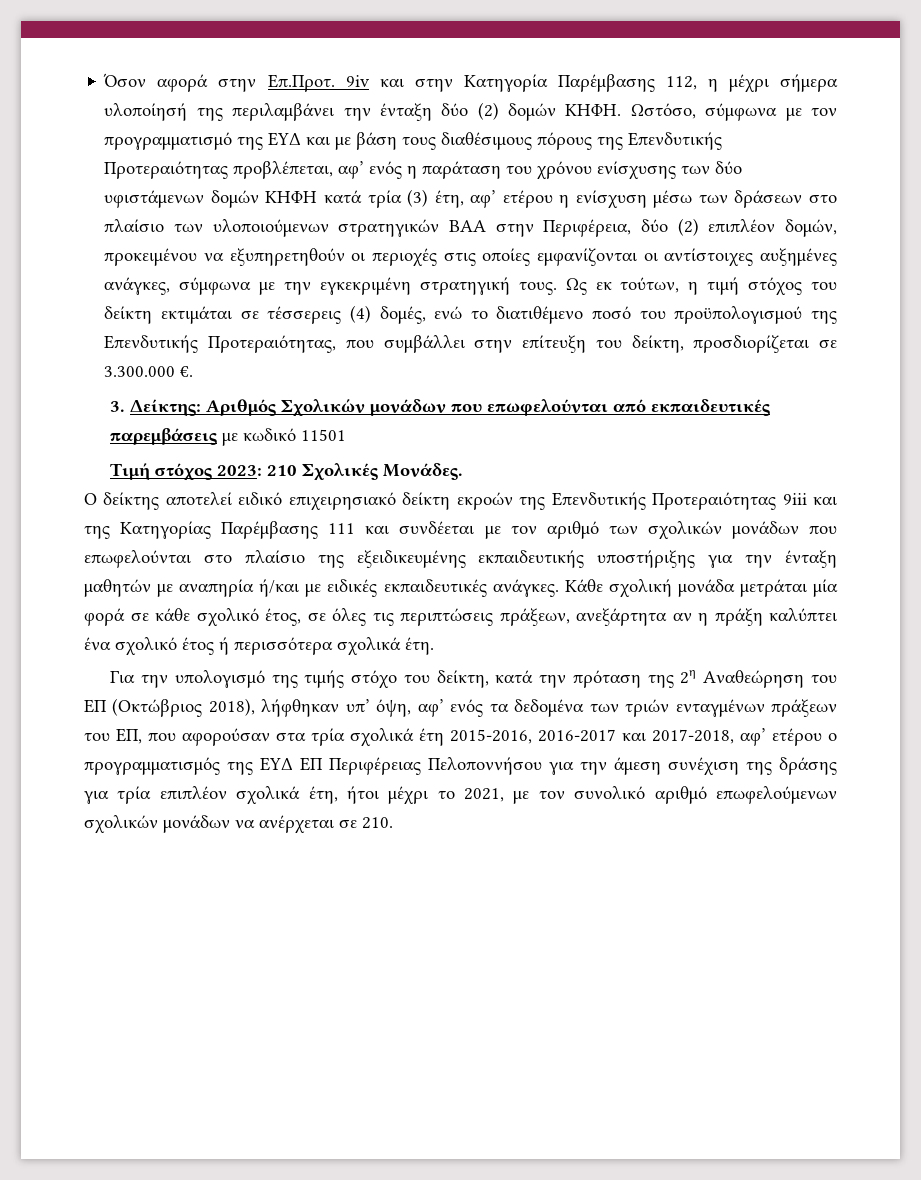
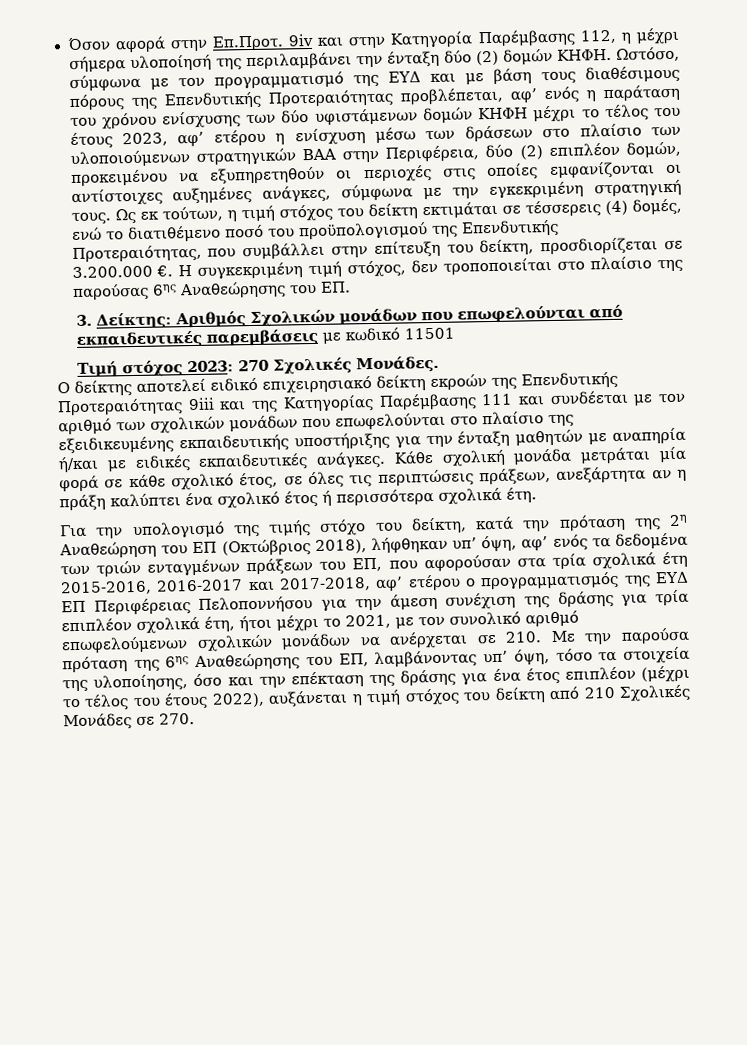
- Ωστόσο, σύμφωνα με τον προγραμματισμό της ΕΥΔ και με βάση τους διαθέσιμους πόρους της Επενδυτικής Προτεραιότητας προβλέπεται, αφ’ ενός η παράταση του χρόνου ενίσχυσης των δύο υφιστάμενων δομών ΚΗΦΗ κατά τρία (3) έτη, αφ’ ετέρου η ενίσχυση μέσω των δράσεων στο πλαίσιο των υλοποιούμενων στρατηγικών ΒΑΑ στην Περιφέρεια, δύο (2) επιπλέον δομών, προκειμένου να εξυπηρετηθούν οι περιοχές στις οποίες εμφανίζονται οι αντίστοιχες αυξημένες ανάγκες, σύμφωνα με την εγκεκριμένη στρατηγική τους.
+ Ωστόσο, σύμφωνα με τον προγραμματισμό της ΕΥΔ και με βάση τους διαθέσιμους πόρους της Επενδυτικής Προτεραιότητας προβλέπεται, αφ’ ενός η παράταση του χρόνου ενίσχυσης των δύο υφιστάμενων δομών ΚΗΦΗ μέχρι το τέλος του έτους 2023, αφ’ ετέρου η ενίσχυση μέσω των δράσεων στο πλαίσιο των υλοποιούμενων στρατηγικών ΒΑΑ στην Περιφέρεια, δύο (2) επιπλέον δομών, προκειμένου να εξυπηρετηθούν οι περιοχές στις οποίες εμφανίζονται οι αντίστοιχες αυξημένες ανάγκες, σύμφωνα με την εγκεκριμένη στρατηγική τους.
- Ως εκ τούτων, η τιμή στόχος του δείκτη εκτιμάται σε τέσσερεις (4) δομές, ενώ το διατιθέμενο ποσό του προϋπολογισμού της Επενδυτικής Προτεραιότητας, που συμβάλλει στην επίτευξη του δείκτη, προσδιορίζεται σε 3.300.000 €.
+ Ως εκ τούτων, η τιμή στόχος του δείκτη εκτιμάται σε τέσσερεις (4) δομές, ενώ το διατιθέμενο ποσό του προϋπολογισμού της Επενδυτικής Προτεραιότητας, που συμβάλλει στην επίτευξη του δείκτη, προσδιορίζεται σε 3.200.000 €. Η συγκεκριμένη τιμή στόχος, δεν τροποποιείται στο πλαίσιο της παρούσας 6ης Αναθεώρησης του ΕΠ.
- Τιμή στόχος 2023: 210 Σχολικές Μονάδες.
+ Τιμή στόχος 2023: 270 Σχολικές Μονάδες.
- Για την υπολογισμό της τιμής στόχο του δείκτη, κατά την πρόταση της 2η Αναθεώρηση του ΕΠ (Οκτώβριος 2018), λήφθηκαν υπ’ όψη, αφ’ ενός τα δεδομένα των τριών ενταγμένων πράξεων του ΕΠ, που αφορούσαν στα τρία σχολικά έτη 2015-2016, 2016-2017 και 2017-2018, αφ’ ετέρου ο προγραμματισμός της ΕΥΔ ΕΠ Περιφέρειας Πελοποννήσου για την άμεση συνέχιση της δράσης για τρία επιπλέον σχολικά έτη, ήτοι μέχρι το 2021, με τον συνολικό αριθμό επωφελούμενων σχολικών μονάδων να ανέρχεται σε 210.
+ Για την υπολογισμό της τιμής στόχο του δείκτη, κατά την πρόταση της 2η Αναθεώρηση του ΕΠ (Οκτώβριος 2018), λήφθηκαν υπ’ όψη, αφ’ ενός τα δεδομένα των τριών ενταγμένων πράξεων του ΕΠ, που αφορούσαν στα τρία σχολικά έτη 2015-2016, 2016-2017 και 2017-2018, αφ’ ετέρου ο προγραμματισμός της ΕΥΔ ΕΠ Περιφέρειας Πελοποννήσου για την άμεση συνέχιση της δράσης για τρία επιπλέον σχολικά έτη, ήτοι μέχρι το 2021, με τον συνολικό αριθμό επωφελούμενων σχολικών μονάδων να ανέρχεται σε 210. Με την παρούσα πρόταση της 6ης Αναθεώρησης του ΕΠ, λαμβάνοντας υπ’ όψη, τόσο τα στοιχεία της υλοποίησης, όσο και την επέκταση της δράσης για ένα έτος επιπλέον (μέχρι το τέλος του έτους 2022), αυξάνεται η τιμή στόχος του δείκτη από 210 Σχολικές Μονάδες σε 270.

